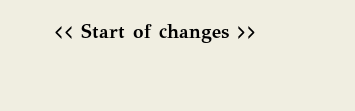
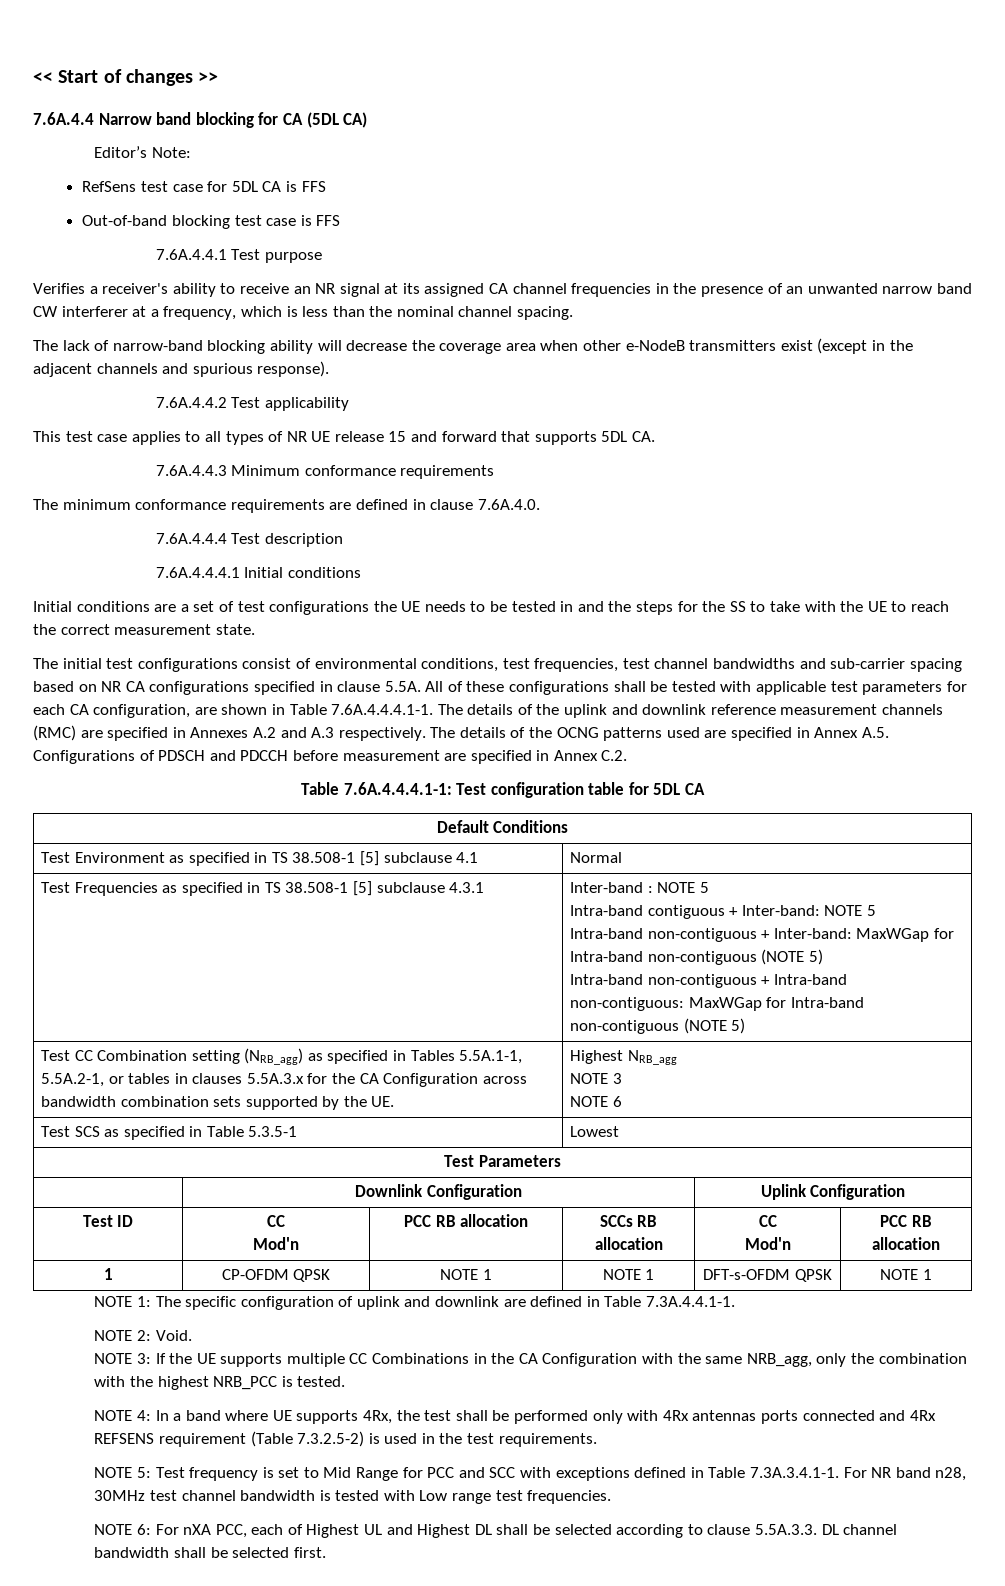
+ 7.6A.4.4 Narrow band blocking for CA (5DL CA)
+ Editor’s Note:
+ RefSens test case for 5DL CA is FFS
+ Out-of-band blocking test case is FFS
+ 7.6A.4.4.1 Test purpose
+ Verifies a receiver's ability to receive an NR signal at its assigned CA channel frequencies in the presence of an unwanted narrow band CW interferer at a frequency, which is less than the nominal channel spacing.
+ The lack of narrow-band blocking ability will decrease the coverage area when other e-NodeB transmitters exist (except in the adjacent channels and spurious response).
+ 7.6A.4.4.2 Test applicability
+ This test case applies to all types of NR UE release 15 and forward that supports 5DL CA.
+ 7.6A.4.4.3 Minimum conformance requirements
+ The minimum conformance requirements are defined in clause 7.6A.4.0.
+ 7.6A.4.4.4 Test description
+ 7.6A.4.4.4.1 Initial conditions
+ Initial conditions are a set of test configurations the UE needs to be tested in and the steps for the SS to take with the UE to reach the correct measurement state.
+ The initial test configurations consist of environmental conditions, test frequencies, test channel bandwidths and sub-carrier spacing based on NR CA configurations specified in clause 5.5A. All of these configurations shall be tested with applicable test parameters for each CA configuration, are shown in Table 7.6A.4.4.4.1-1. The details of the uplink and downlink reference measurement channels (RMC) are specified in Annexes A.2 and A.3 respectively. The details of the OCNG patterns used are specified in Annex A.5. Configurations of PDSCH and PDCCH before measurement are specified in Annex C.2.
+ Table 7.6A.4.4.4.1-1: Test configuration table for 5DL CA
+ Default Conditions
+ Test Environment as specified in TS 38.508-1 [5] subclause 4.1 | Normal
+ Test Frequencies as specified in TS 38.508-1 [5] subclause 4.3.1 | Inter-band : NOTE 5
+ Intra-band contiguous + Inter-band: NOTE 5
+ Intra-band non-contiguous + Inter-band: MaxWGap for Intra-band non-contiguous (NOTE 5)
+ Intra-band non-contiguous + Intra-band non-contiguous: MaxWGap for Intra-band non-contiguous (NOTE 5)
+ Test CC Combination setting (NRB_agg) as specified in Tables 5.5A.1-1, 5.5A.2-1, or tables in clauses 5.5A.3.x for the CA Configuration across bandwidth combination sets supported by the UE. | Highest NRB_agg
+ NOTE 3
+ NOTE 6
+ Test SCS as specified in Table 5.3.5-1 | Lowest
+ Test Parameters
+ | Downlink Configuration | Uplink Configuration
+ Test ID | CC
+ Mod'n | PCC RB allocation | SCCs RB allocation | CC
+ Mod'n | PCC RB allocation
+ 1 | CP-OFDM QPSK | NOTE 1 | NOTE 1 | DFT-s-OFDM QPSK | NOTE 1
+ NOTE 1: The specific configuration of uplink and downlink are defined in Table 7.3A.4.4.1-1.
+ NOTE 2: Void.
+ NOTE 3: If the UE supports multiple CC Combinations in the CA Configuration with the same NRB_agg, only the combination with the highest NRB_PCC is tested.
+ NOTE 4: In a band where UE supports 4Rx, the test shall be performed only with 4Rx antennas ports connected and 4Rx REFSENS requirement (Table 7.3.2.5-2) is used in the test requirements.
+ NOTE 5: Test frequency is set to Mid Range for PCC and SCC with exceptions defined in Table 7.3A.3.4.1-1. For NR band n28, 30MHz test channel bandwidth is tested with Low range test frequencies.
+ NOTE 6: For nXA PCC, each of Highest UL and Highest DL shall be selected according to clause 5.5A.3.3. DL channel bandwidth shall be selected first.

